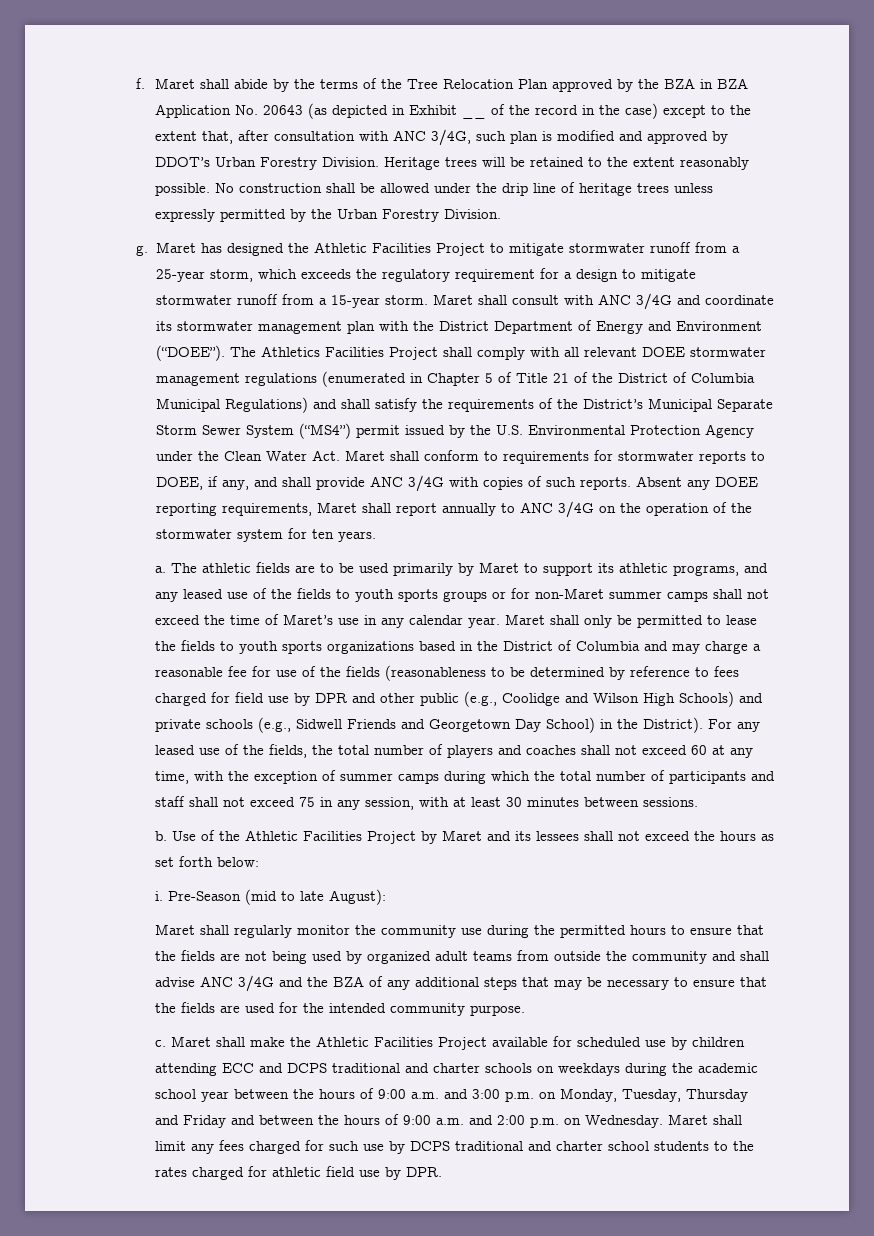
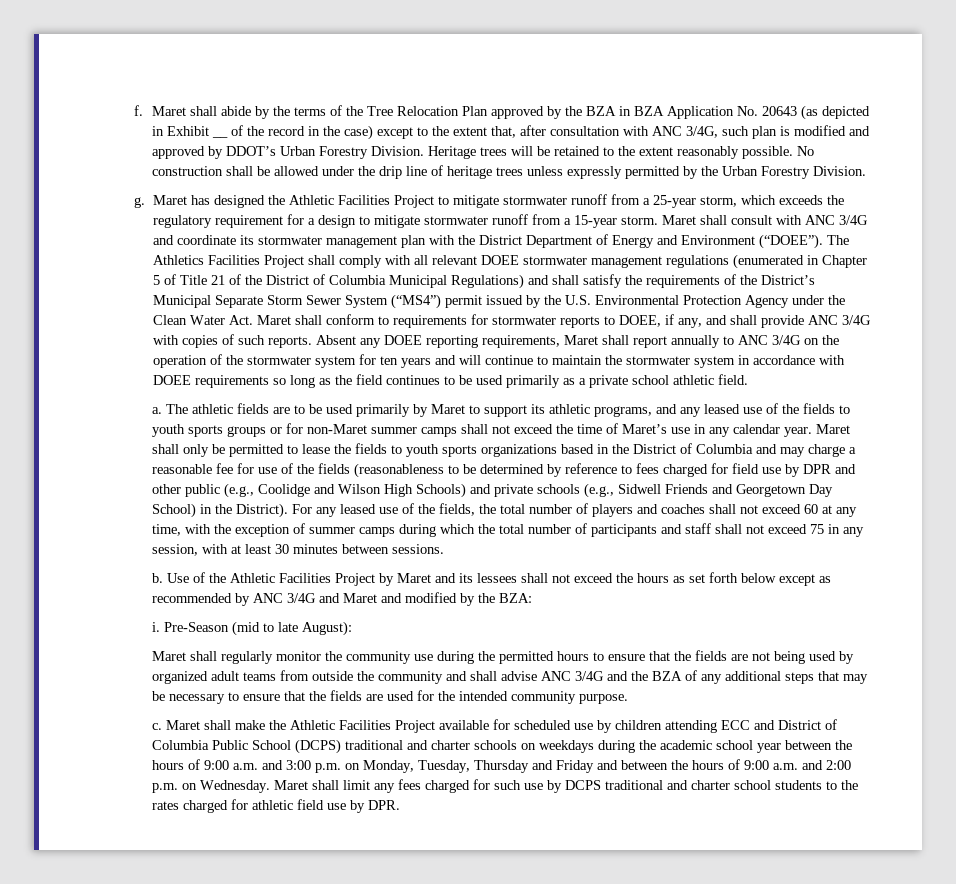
- Absent any DOEE reporting requirements, Maret shall report annually to ANC 3/4G on the operation of the stormwater system for ten years.
+ Absent any DOEE reporting requirements, Maret shall report annually to ANC 3/4G on the operation of the stormwater system for ten years and will continue to maintain the stormwater system in accordance with DOEE requirements so long as the field continues to be used primarily as a private school athletic field.
- Use of the Athletic Facilities Project by Maret and its lessees shall not exceed the hours as set forth below:
+ Use of the Athletic Facilities Project by Maret and its lessees shall not exceed the hours as set forth below except as recommended by ANC 3/4G and Maret and modified by the BZA:
- Maret shall make the Athletic Facilities Project available for scheduled use by children attending ECC and DCPS traditional and charter schools on weekdays during the academic school year between the hours of 9:00 a.m. and 3:00 p.m. on Monday, Tuesday, Thursday and Friday and between the hours of 9:00 a.m. and 2:00 p.m. on Wednesday.
+ Maret shall make the Athletic Facilities Project available for scheduled use by children attending ECC and District of Columbia Public School (DCPS) traditional and charter schools on weekdays during the academic school year between the hours of 9:00 a.m. and 3:00 p.m. on Monday, Tuesday, Thursday and Friday and between the hours of 9:00 a.m. and 2:00 p.m. on Wednesday.

